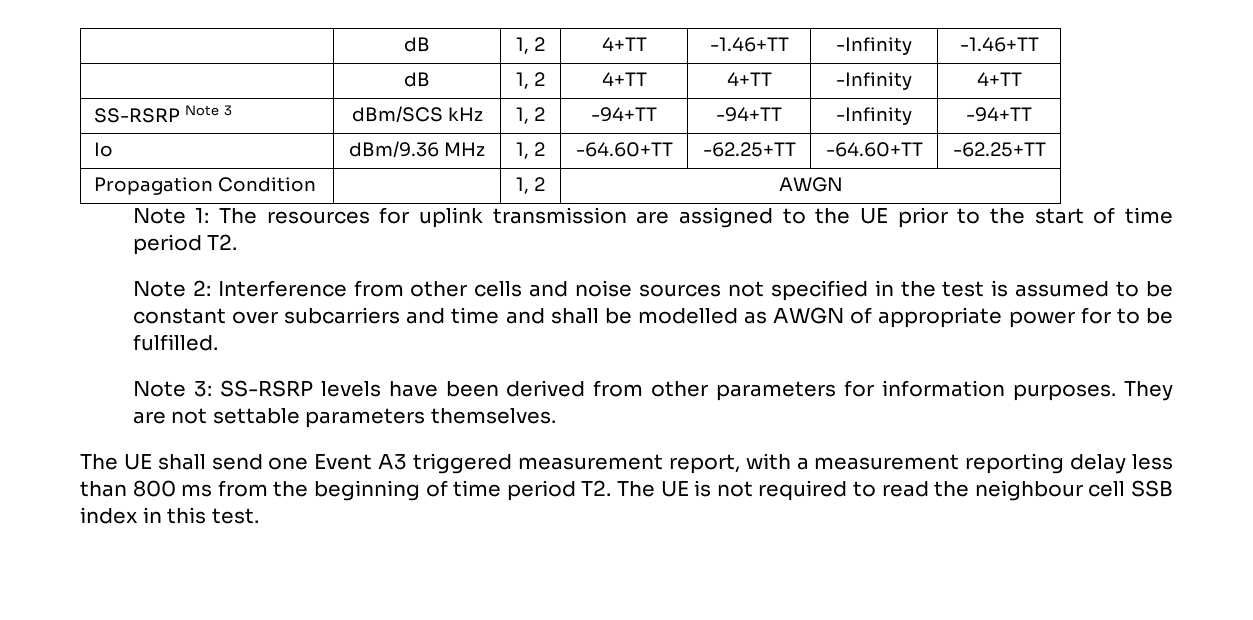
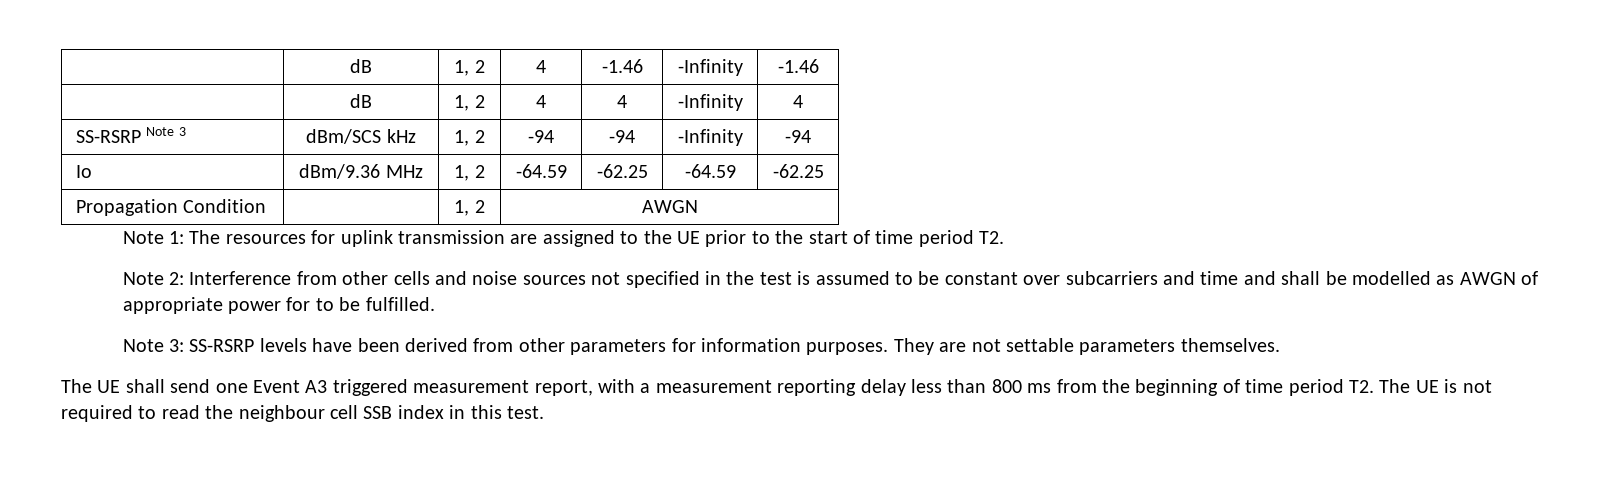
- | dB | 1, 2 | 4+TT | -1.46+TT | -Infinity | -1.46+TT
- | dB | 1, 2 | 4+TT | 4+TT | -Infinity | 4+TT
+ | dB | 1, 2 | 4 | -1.46 | -Infinity | -1.46
+ | dB | 1, 2 | 4 | 4 | -Infinity | 4
- SS-RSRP Note 3 | dBm/SCS kHz | 1, 2 | -94+TT | -94+TT | -Infinity | -94+TT
+ SS-RSRP Note 3 | dBm/SCS kHz | 1, 2 | -94 | -94 | -Infinity | -94
- Io | dBm/9.36 MHz | 1, 2 | -64.60+TT | -62.25+TT | -64.60+TT | -62.25+TT
+ Io | dBm/9.36 MHz | 1, 2 | -64.59 | -62.25 | -64.59 | -62.25

